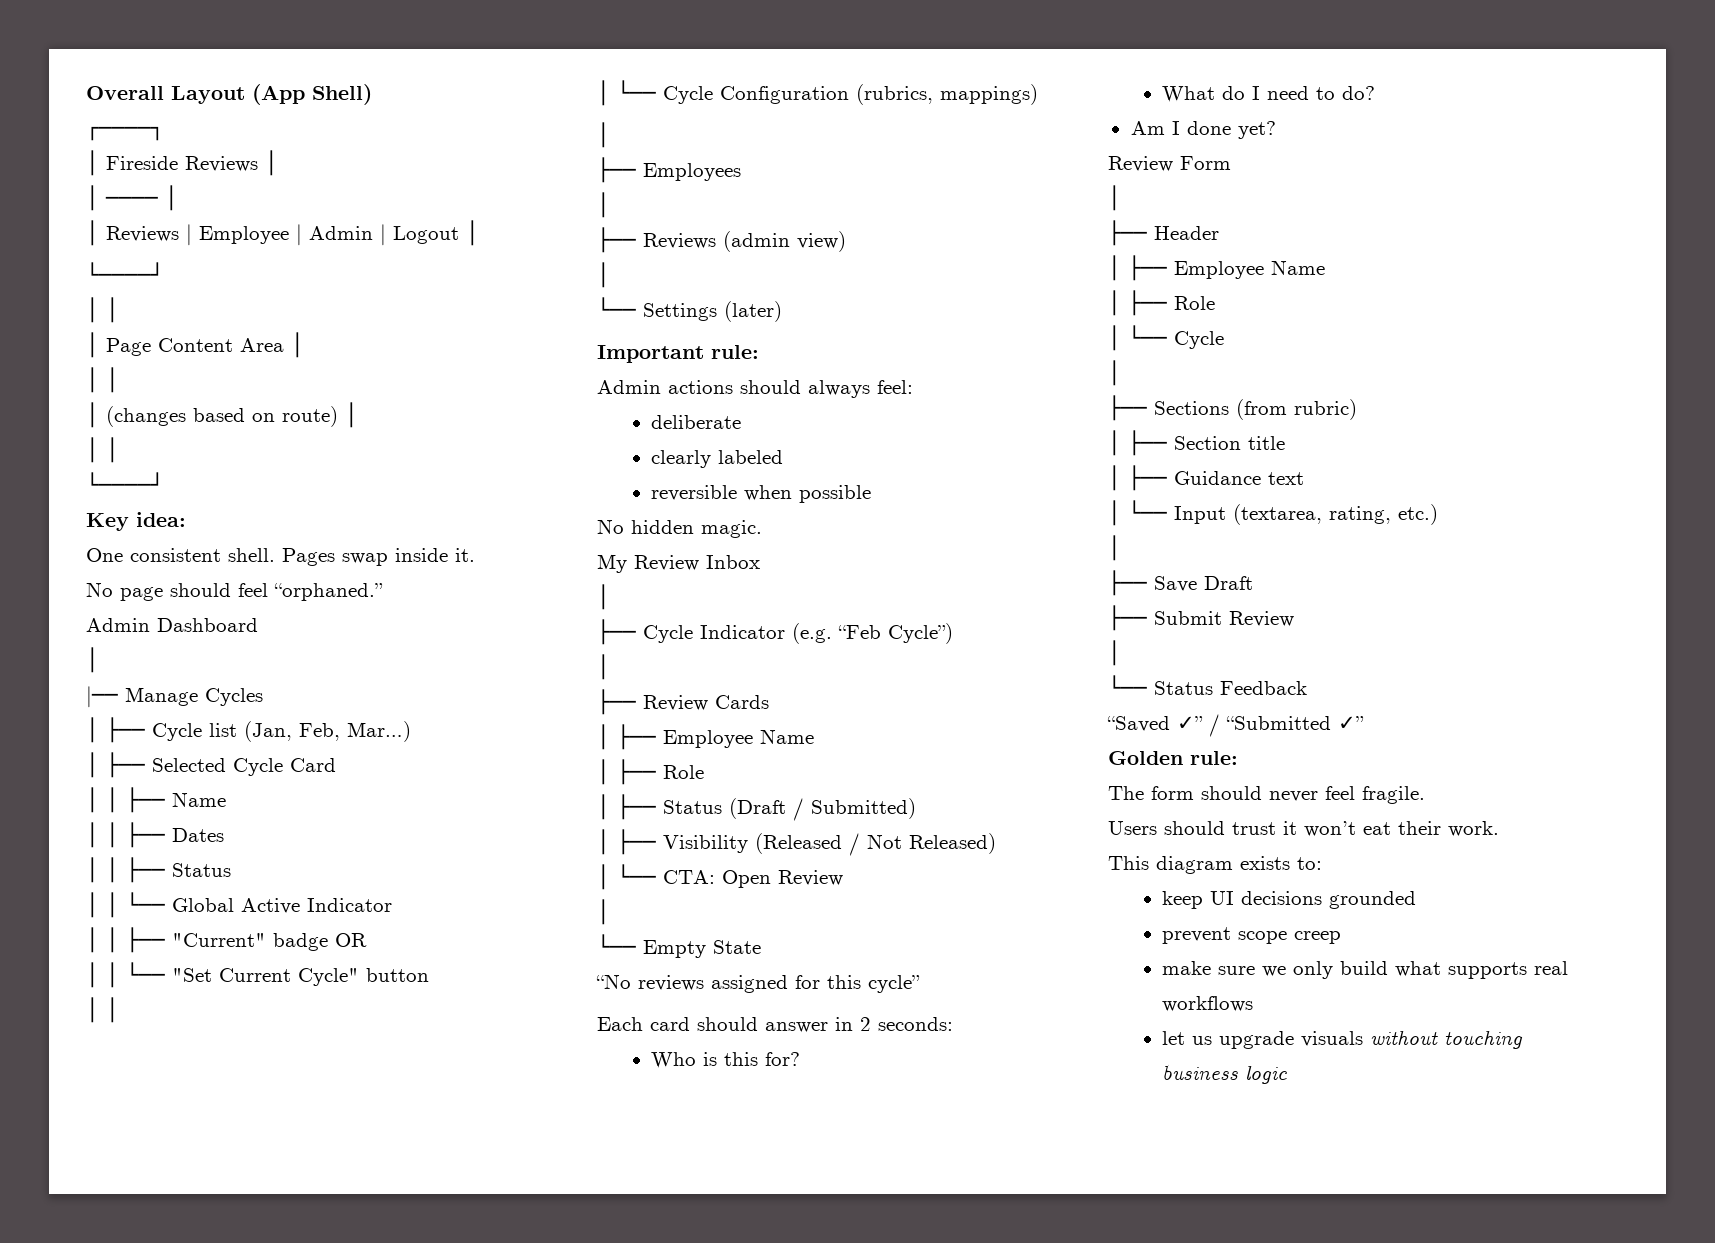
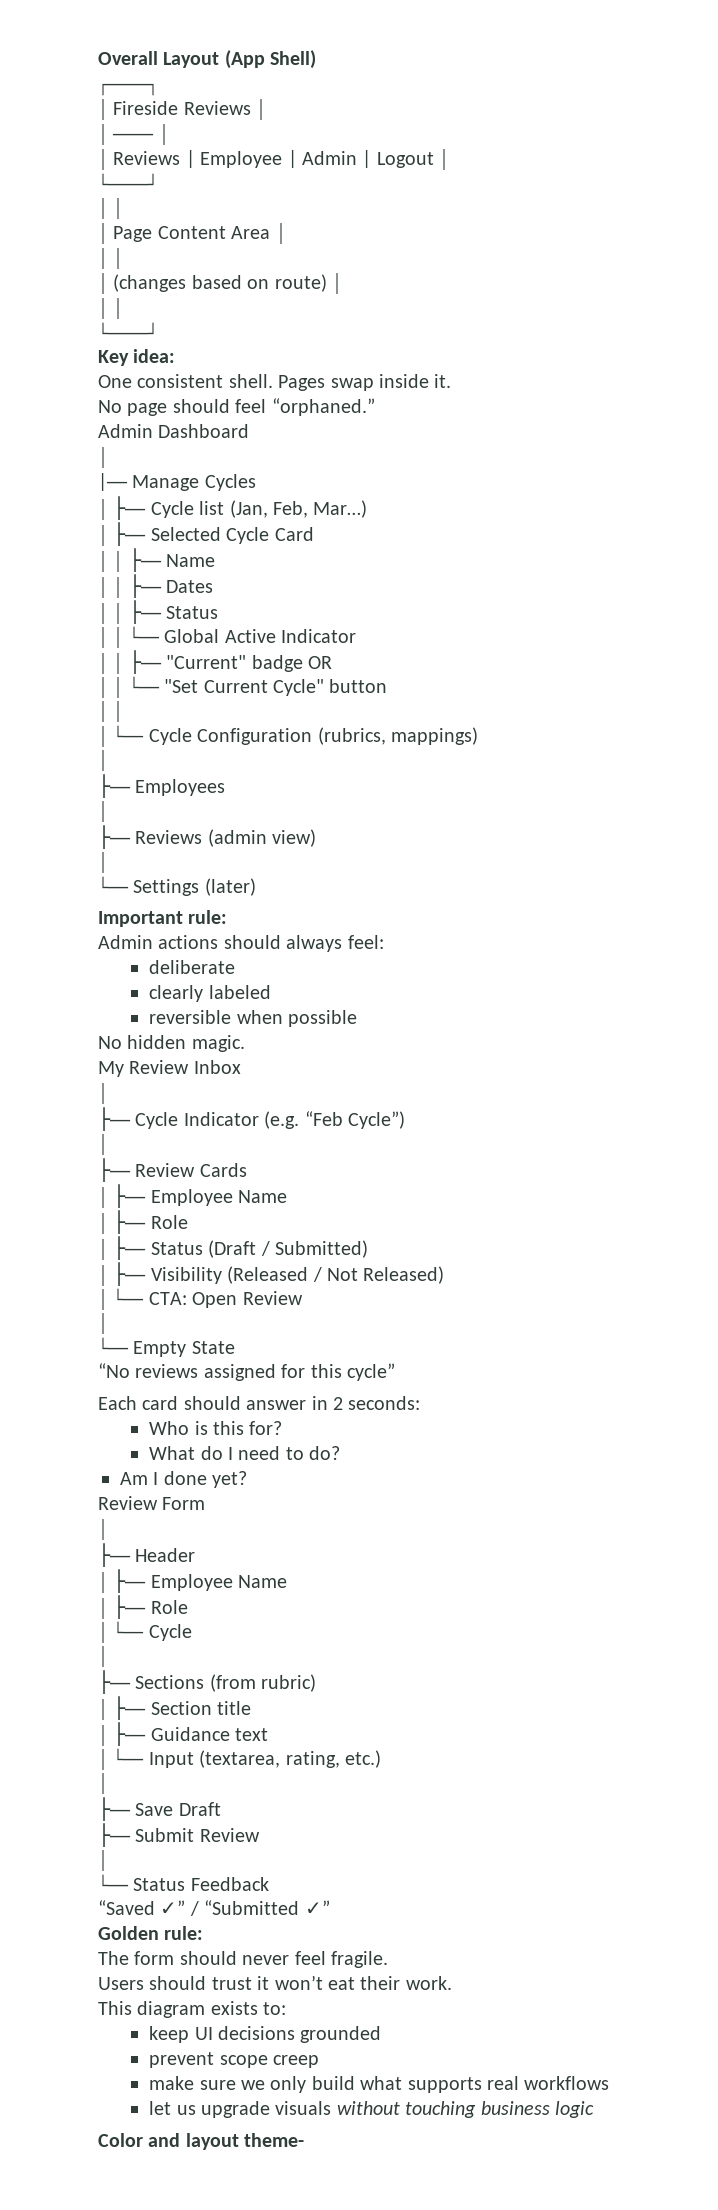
+ Color and layout theme-

